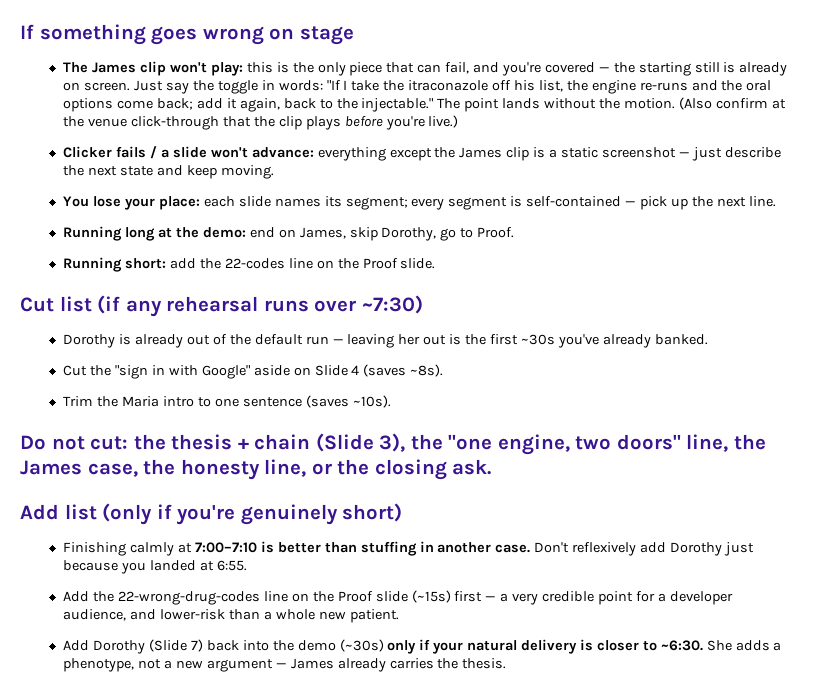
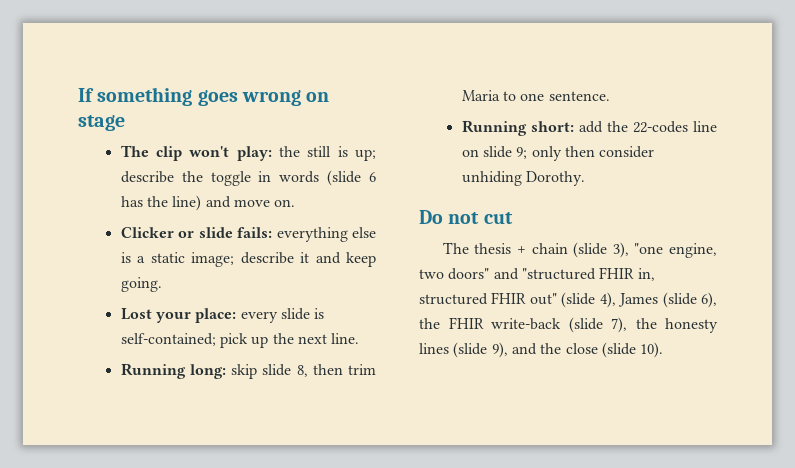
- The James clip won't play: this is the only piece that can fail, and you're covered — the starting still is already on screen. Just say the toggle in words: "If I take the itraconazole off his list, the engine re-runs and the oral options come back; add it again, back to the injectable." The point lands without the motion. (Also confirm at the venue click-through that the clip plays before you're live.)
- Clicker fails / a slide won't advance: everything except the James clip is a static screenshot — just describe the next state and keep moving.
- You lose your place: each slide names its segment; every segment is self-contained — pick up the next line.
+ The clip won't play: the still is up; describe the toggle in words (slide 6 has the line) and move on.
+ Clicker or slide fails: everything else is a static image; describe it and keep going.
+ Lost your place: every slide is self-contained; pick up the next line.
- Running long at the demo: end on James, skip Dorothy, go to Proof.
+ Running long: skip slide 8, then trim Maria to one sentence.
- Running short: add the 22-codes line on the Proof slide.
- Cut list (if any rehearsal runs over ~7:30)
- Dorothy is already out of the default run — leaving her out is the first ~30s you've already banked.
- Cut the "sign in with Google" aside on Slide 4 (saves ~8s).
- Trim the Maria intro to one sentence (saves ~10s).
+ Running short: add the 22-codes line on slide 9; only then consider unhiding Dorothy.
- Do not cut: the thesis + chain (Slide 3), the "one engine, two doors" line, the James case, the honesty line, or the closing ask.
- Add list (only if you're genuinely short)
- Finishing calmly at 7:00–7:10 is better than stuffing in another case. Don't reflexively add Dorothy just because you landed at 6:55.
- Add the 22-wrong-drug-codes line on the Proof slide (~15s) first — a very credible point for a developer audience, and lower-risk than a whole new patient.
- Add Dorothy (Slide 7) back into the demo (~30s) only if your natural delivery is closer to ~6:30. She adds a phenotype, not a new argument — James already carries the thesis.
+ Do not cut
+ The thesis + chain (slide 3), "one engine, two doors" and "structured FHIR in, structured FHIR out" (slide 4), James (slide 6), the FHIR write-back (slide 7), the honesty lines (slide 9), and the close (slide 10).

